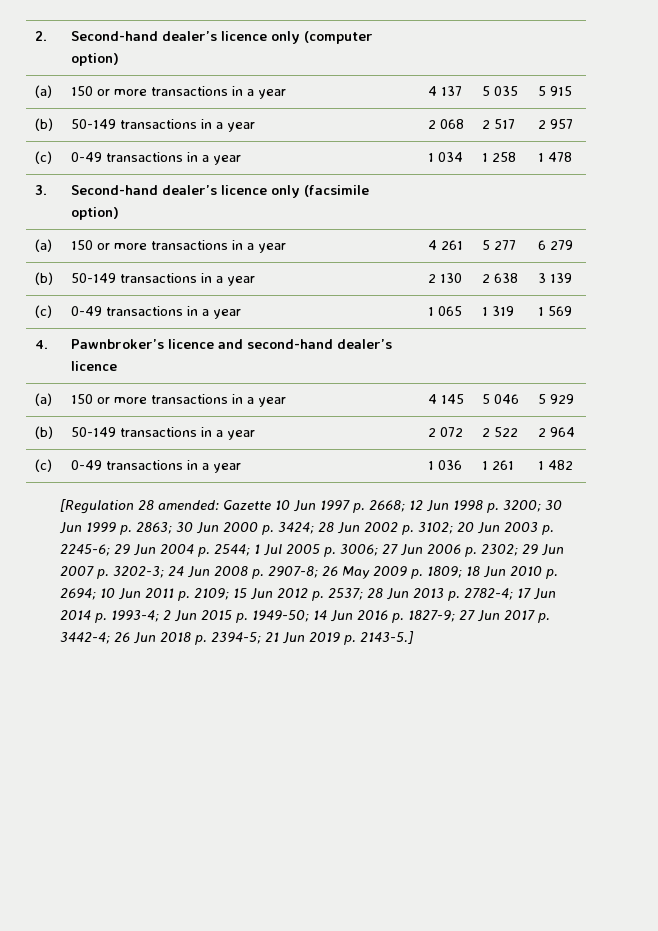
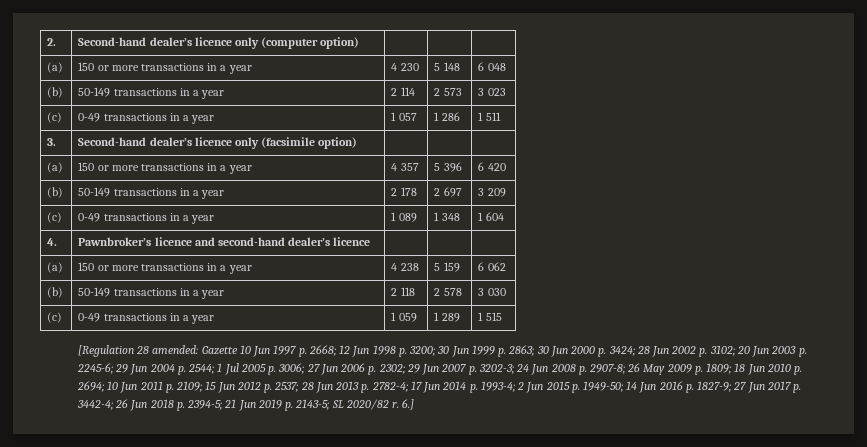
- (a) | 150 or more transactions in a year | 4 137 | 5 035 | 5 915
- (b) | 50-149 transactions in a year | 2 068 | 2 517 | 2 957
- (c) | 0-49 transactions in a year | 1 034 | 1 258 | 1 478
+ (a) | 150 or more transactions in a year | 4 230 | 5 148 | 6 048
+ (b) | 50-149 transactions in a year | 2 114 | 2 573 | 3 023
+ (c) | 0-49 transactions in a year | 1 057 | 1 286 | 1 511
- (a) | 150 or more transactions in a year | 4 261 | 5 277 | 6 279
- (b) | 50-149 transactions in a year | 2 130 | 2 638 | 3 139
- (c) | 0-49 transactions in a year | 1 065 | 1 319 | 1 569
+ (a) | 150 or more transactions in a year | 4 357 | 5 396 | 6 420
+ (b) | 50-149 transactions in a year | 2 178 | 2 697 | 3 209
+ (c) | 0-49 transactions in a year | 1 089 | 1 348 | 1 604
- (a) | 150 or more transactions in a year | 4 145 | 5 046 | 5 929
- (b) | 50-149 transactions in a year | 2 072 | 2 522 | 2 964
- (c) | 0-49 transactions in a year | 1 036 | 1 261 | 1 482
+ (a) | 150 or more transactions in a year | 4 238 | 5 159 | 6 062
+ (b) | 50-149 transactions in a year | 2 118 | 2 578 | 3 030
+ (c) | 0-49 transactions in a year | 1 059 | 1 289 | 1 515
- 21 Jun 2019 p. 2143-5.]
+ 21 Jun 2019 p. 2143-5; SL 2020/82 r. 6.]

